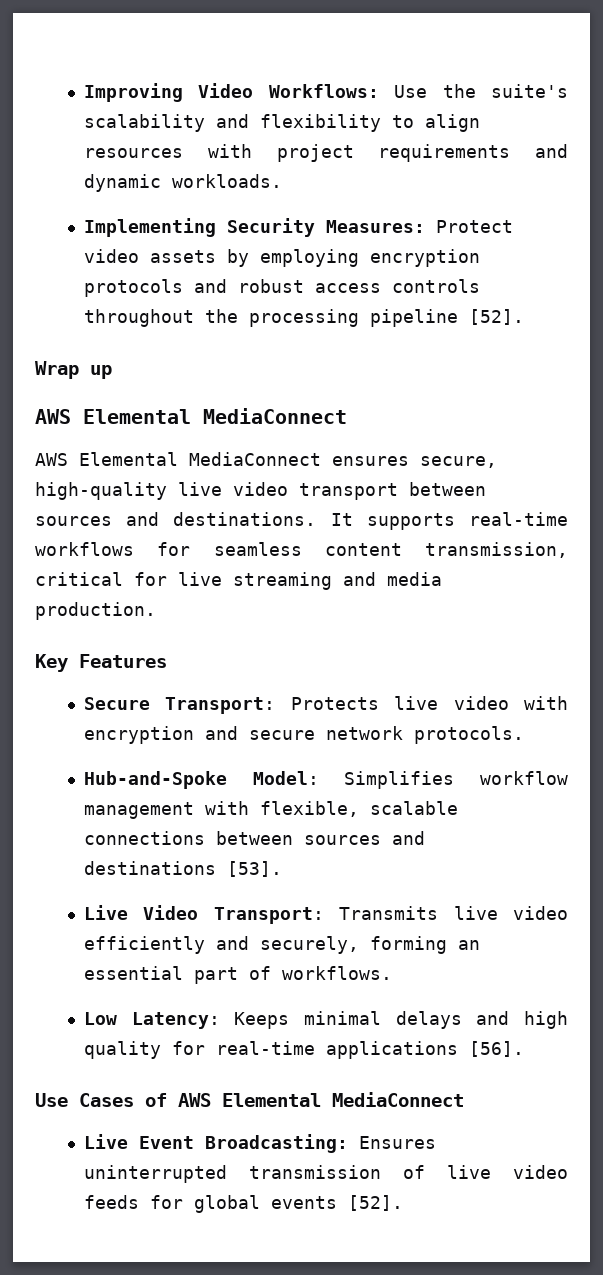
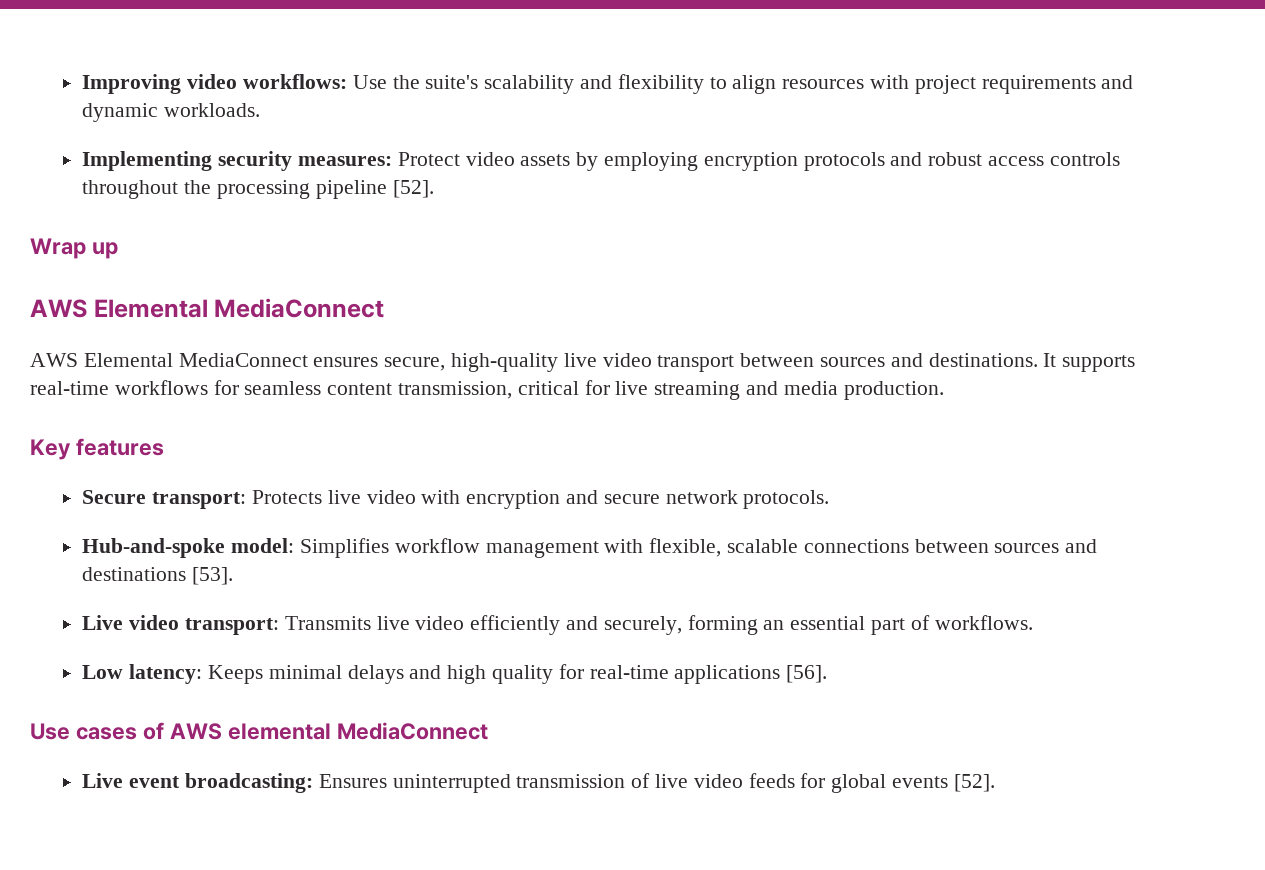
- Improving Video Workflows: Use the suite's scalability and flexibility to align resources with project requirements and dynamic workloads.
+ Improving video workflows: Use the suite's scalability and flexibility to align resources with project requirements and dynamic workloads.
- Implementing Security Measures: Protect video assets by employing encryption protocols and robust access controls throughout the processing pipeline [52].
+ Implementing security measures: Protect video assets by employing encryption protocols and robust access controls throughout the processing pipeline [52].
- Key Features
+ Key features
- Secure Transport: Protects live video with encryption and secure network protocols.
+ Secure transport: Protects live video with encryption and secure network protocols.
- Hub-and-Spoke Model: Simplifies workflow management with flexible, scalable connections between sources and destinations [53].
+ Hub-and-spoke model: Simplifies workflow management with flexible, scalable connections between sources and destinations [53].
- Live Video Transport: Transmits live video efficiently and securely, forming an essential part of workflows.
+ Live video transport: Transmits live video efficiently and securely, forming an essential part of workflows.
- Low Latency: Keeps minimal delays and high quality for real-time applications [56].
+ Low latency: Keeps minimal delays and high quality for real-time applications [56].
- Use Cases of AWS Elemental MediaConnect
+ Use cases of AWS elemental MediaConnect
- Live Event Broadcasting: Ensures uninterrupted transmission of live video feeds for global events [52].
+ Live event broadcasting: Ensures uninterrupted transmission of live video feeds for global events [52].

